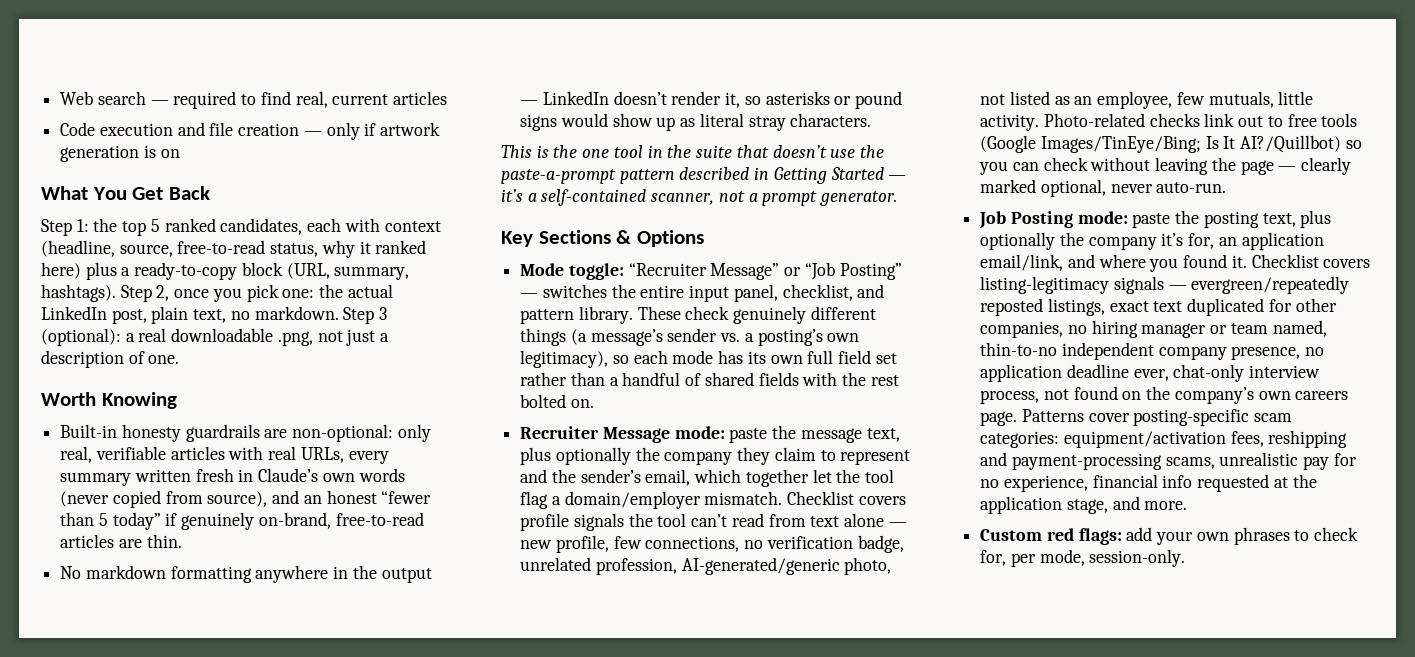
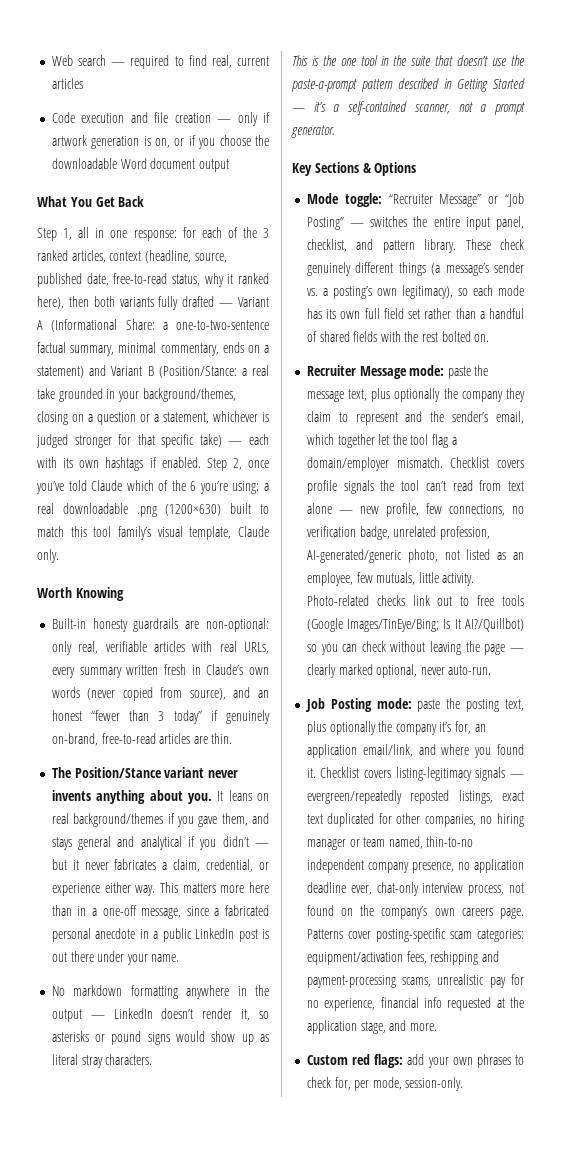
- Code execution and file creation — only if artwork generation is on
+ Code execution and file creation — only if artwork generation is on, or if you choose the downloadable Word document output
- Step 1: the top 5 ranked candidates, each with context (headline, source, free-to-read status, why it ranked here) plus a ready-to-copy block (URL, summary, hashtags). Step 2, once you pick one: the actual LinkedIn post, plain text, no markdown. Step 3 (optional): a real downloadable .png, not just a description of one.
+ Step 1, all in one response: for each of the 3 ranked articles, context (headline, source, published date, free-to-read status, why it ranked here), then both variants fully drafted — Variant A (Informational Share: a one-to-two-sentence factual summary, minimal commentary, ends on a statement) and Variant B (Position/Stance: a real take grounded in your background/themes, closing on a question or a statement, whichever is judged stronger for that specific take) — each with its own hashtags if enabled. Step 2, once you’ve told Claude which of the 6 you’re using: a real downloadable .png (1200×630) built to match this tool family’s visual template, Claude only.
- Built-in honesty guardrails are non-optional: only real, verifiable articles with real URLs, every summary written fresh in Claude’s own words (never copied from source), and an honest “fewer than 5 today” if genuinely on-brand, free-to-read articles are thin.
+ Built-in honesty guardrails are non-optional: only real, verifiable articles with real URLs, every summary written fresh in Claude’s own words (never copied from source), and an honest “fewer than 3 today” if genuinely on-brand, free-to-read articles are thin.
+ The Position/Stance variant never invents anything about you. It leans on real background/themes if you gave them, and stays general and analytical if you didn’t — but it never fabricates a claim, credential, or experience either way. This matters more here than in a one-off message, since a fabricated personal anecdote in a public LinkedIn post is out there under your name.

